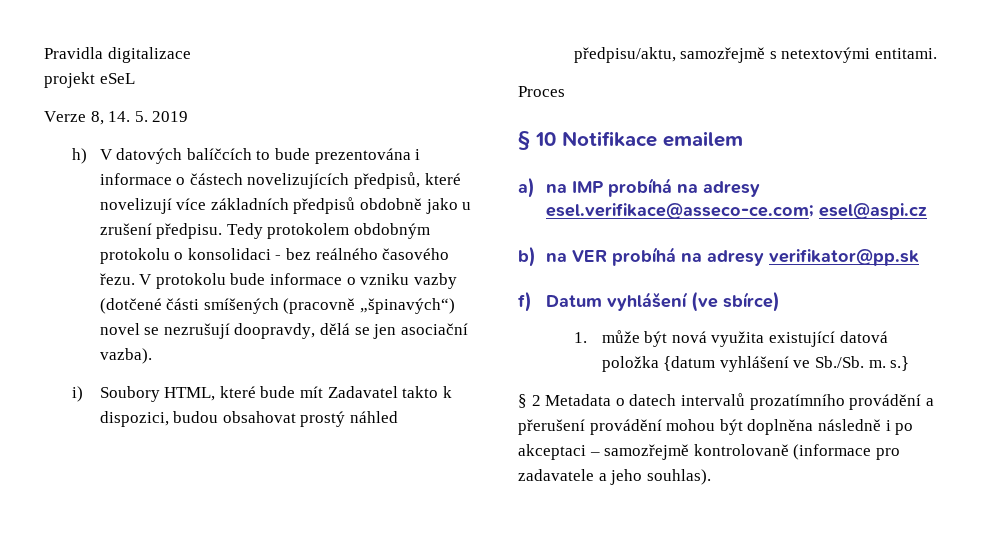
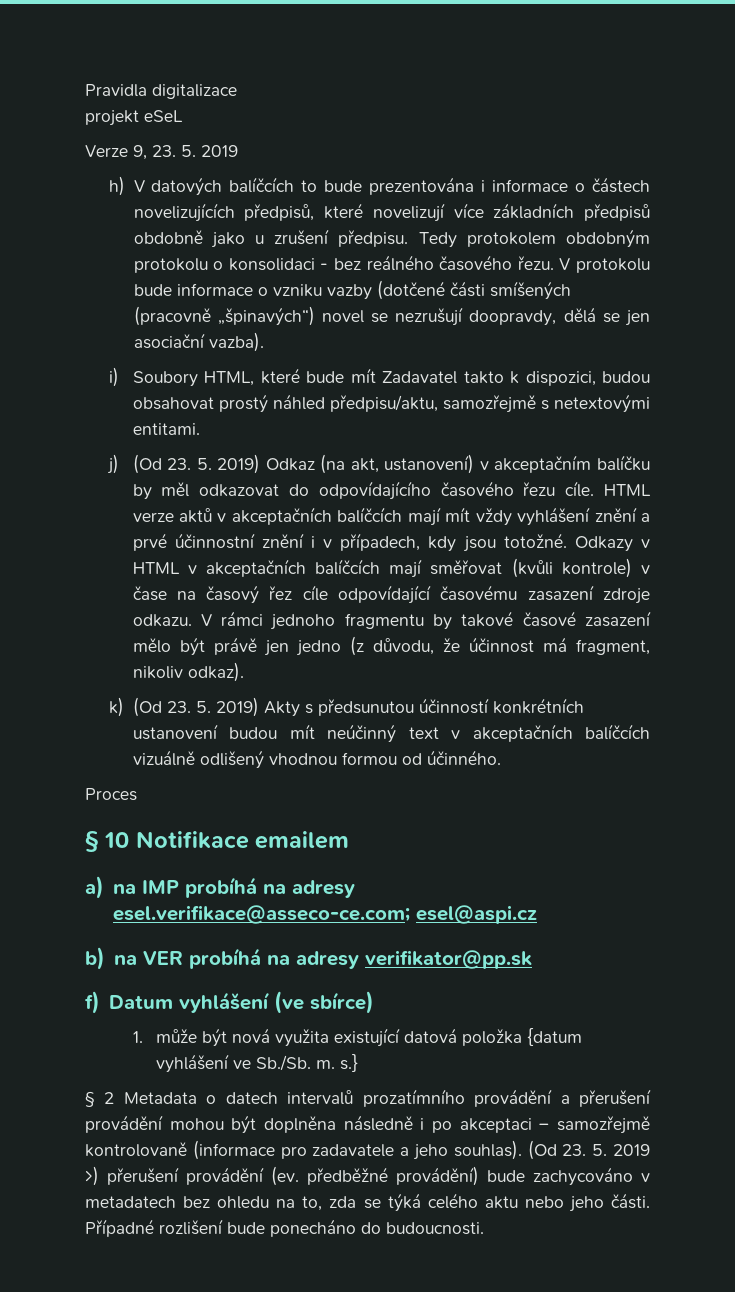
- Verze 8, 14. 5. 2019
+ Verze 9, 23. 5. 2019
+ j) (Od 23. 5. 2019) Odkaz (na akt, ustanovení) v akceptačním balíčku by měl odkazovat do odpovídajícího časového řezu cíle. HTML verze aktů v akceptačních balíčcích mají mít vždy vyhlášení znění a prvé účinnostní znění i v případech, kdy jsou totožné. Odkazy v HTML v akceptačních balíčcích mají směřovat (kvůli kontrole) v čase na časový řez cíle odpovídající časovému zasazení zdroje odkazu. V rámci jednoho fragmentu by takové časové zasazení mělo být právě jen jedno (z důvodu, že účinnost má fragment, nikoliv odkaz).
+ k) (Od 23. 5. 2019) Akty s předsunutou účinností konkrétních ustanovení budou mít neúčinný text v akceptačních balíčcích vizuálně odlišený vhodnou formou od účinného.
+ (Od 23. 5. 2019 >) přerušení provádění (ev. předběžné provádění) bude zachycováno v metadatech bez ohledu na to, zda se týká celého aktu nebo jeho části. Případné rozlišení bude ponecháno do budoucnosti.

